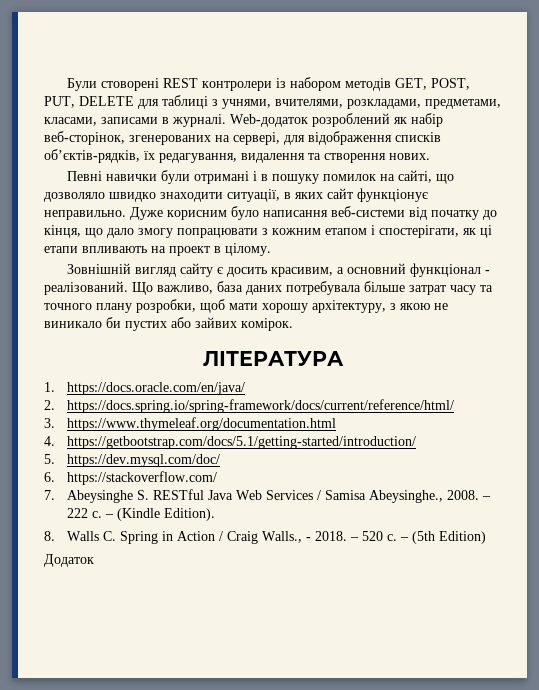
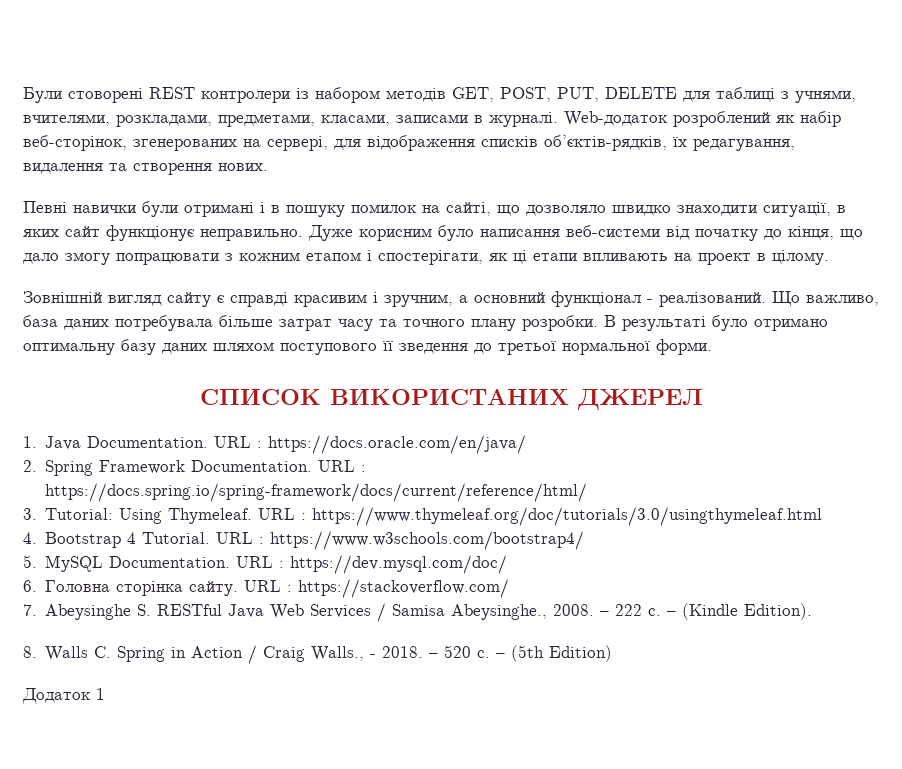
- Зовнішній вигляд сайту є досить красивим, а основний функціонал - реалізований.
+ Зовнішній вигляд сайту є справді красивим і зручним, а основний функціонал - реалізований.
- Що важливо, база даних потребувала більше затрат часу та точного плану розробки, щоб мати хорошу архітектуру, з якою не виникало би пустих або зайвих комірок.
- ЛІТЕРАТУРА
- 1. https://docs.oracle.com/en/java/
- 2. https://docs.spring.io/spring-framework/docs/current/reference/html/
- 3. https://www.thymeleaf.org/documentation.html
- 4. https://getbootstrap.com/docs/5.1/getting-started/introduction/
- 5. https://dev.mysql.com/doc/
- 6. https://stackoverflow.com/
+ Що важливо, база даних потребувала більше затрат часу та точного плану розробки. В результаті було отримано оптимальну базу даних шляхом поступового її зведення до третьої нормальної форми.
+ СПИСОК ВИКОРИСТАНИХ ДЖЕРЕЛ
+ 1. Java Documentation. URL : https://docs.oracle.com/en/java/
+ 2. Spring Framework Documentation. URL : https://docs.spring.io/spring-framework/docs/current/reference/html/
+ 3. Tutorial: Using Thymeleaf. URL : https://www.thymeleaf.org/doc/tutorials/3.0/usingthymeleaf.html
+ 4. Bootstrap 4 Tutorial. URL : https://www.w3schools.com/bootstrap4/
+ 5. MySQL Documentation. URL : https://dev.mysql.com/doc/
+ 6. Головна сторінка сайту. URL : https://stackoverflow.com/
- Додаток
+ Додаток 1

